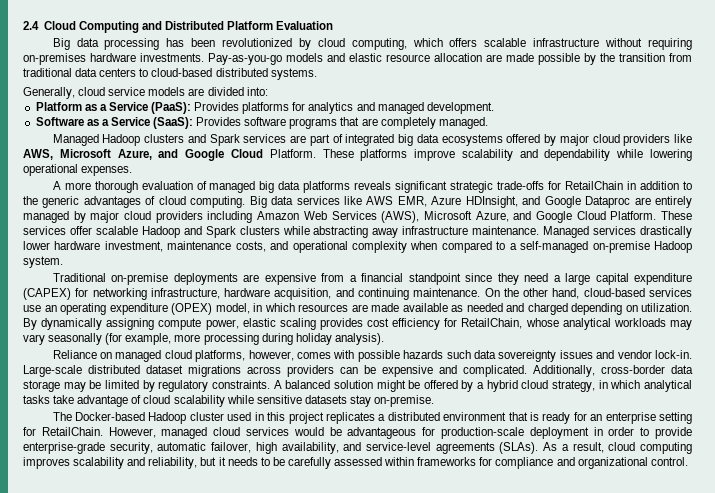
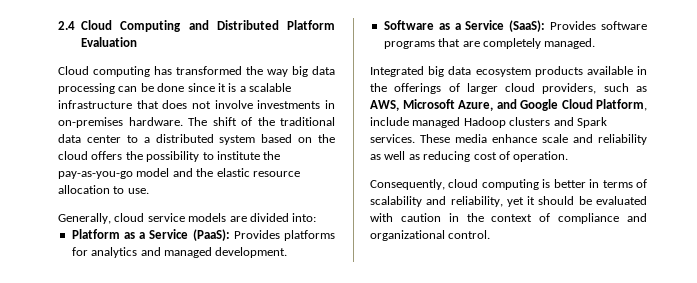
- Big data processing has been revolutionized by cloud computing, which offers scalable infrastructure without requiring on-premises hardware investments. Pay-as-you-go models and elastic resource allocation are made possible by the transition from traditional data centers to cloud-based distributed systems.
+ Cloud computing has transformed the way big data processing can be done since it is a scalable infrastructure that does not involve investments in on-premises hardware. The shift of the traditional data center to a distributed system based on the cloud offers the possibility to institute the pay-as-you-go model and the elastic resource allocation to use.
- Managed Hadoop clusters and Spark services are part of integrated big data ecosystems offered by major cloud providers like AWS, Microsoft Azure, and Google Cloud Platform. These platforms improve scalability and dependability while lowering operational expenses.
- A more thorough evaluation of managed big data platforms reveals significant strategic trade-offs for RetailChain in addition to the generic advantages of cloud computing. Big data services like AWS EMR, Azure HDInsight, and Google Dataproc are entirely managed by major cloud providers including Amazon Web Services (AWS), Microsoft Azure, and Google Cloud Platform. These services offer scalable Hadoop and Spark clusters while abstracting away infrastructure maintenance. Managed services drastically lower hardware investment, maintenance costs, and operational complexity when compared to a self-managed on-premise Hadoop system.
- Traditional on-premise deployments are expensive from a financial standpoint since they need a large capital expenditure (CAPEX) for networking infrastructure, hardware acquisition, and continuing maintenance. On the other hand, cloud-based services use an operating expenditure (OPEX) model, in which resources are made available as needed and charged depending on utilization. By dynamically assigning compute power, elastic scaling provides cost efficiency for RetailChain, whose analytical workloads may vary seasonally (for example, more processing during holiday analysis).
- Reliance on managed cloud platforms, however, comes with possible hazards such data sovereignty issues and vendor lock-in. Large-scale distributed dataset migrations across providers can be expensive and complicated. Additionally, cross-border data storage may be limited by regulatory constraints. A balanced solution might be offered by a hybrid cloud strategy, in which analytical tasks take advantage of cloud scalability while sensitive datasets stay on-premise.
- The Docker-based Hadoop cluster used in this project replicates a distributed environment that is ready for an enterprise setting for RetailChain. However, managed cloud services would be advantageous for production-scale deployment in order to provide enterprise-grade security, automatic failover, high availability, and service-level agreements (SLAs). As a result, cloud computing improves scalability and reliability, but it needs to be carefully assessed within frameworks for compliance and organizational control.
+ Integrated big data ecosystem products available in the offerings of larger cloud providers, such as AWS, Microsoft Azure, and Google Cloud Platform, include managed Hadoop clusters and Spark services. These media enhance scale and reliability as well as reducing cost of operation.
+ Consequently, cloud computing is better in terms of scalability and reliability, yet it should be evaluated with caution in the context of compliance and organizational control.

